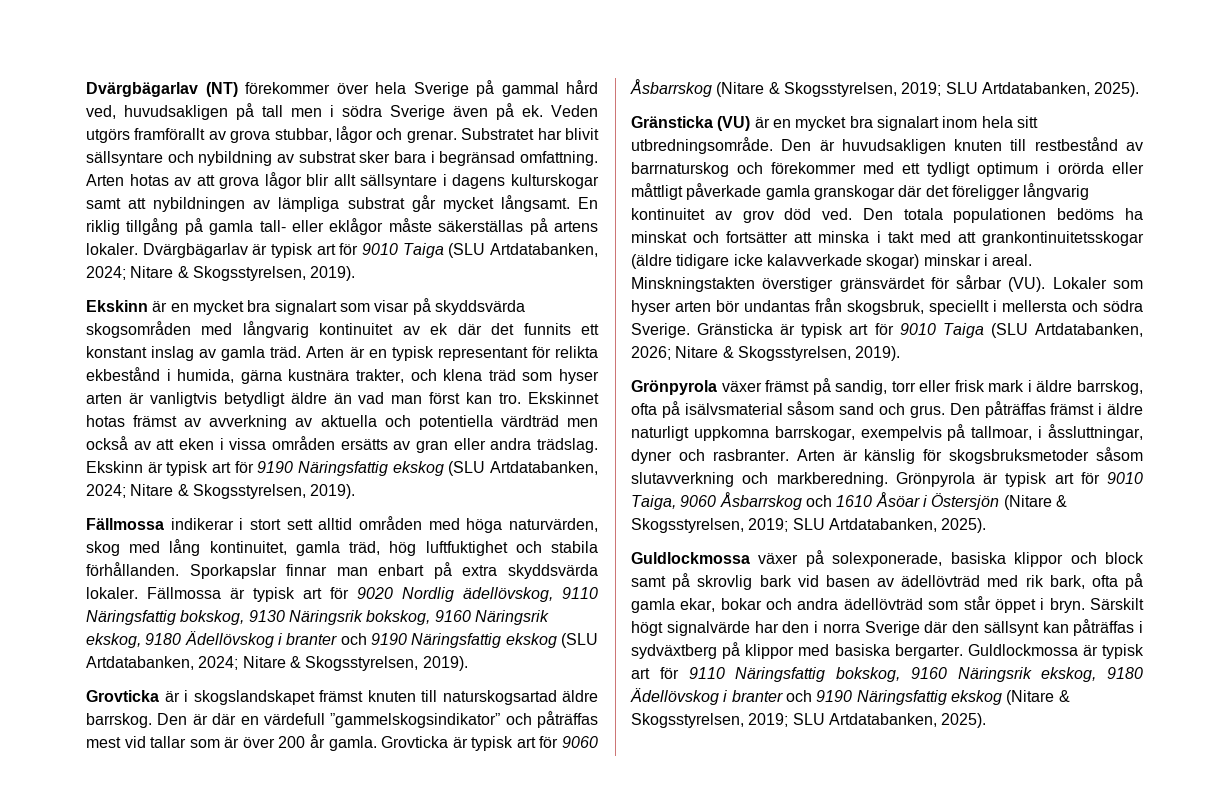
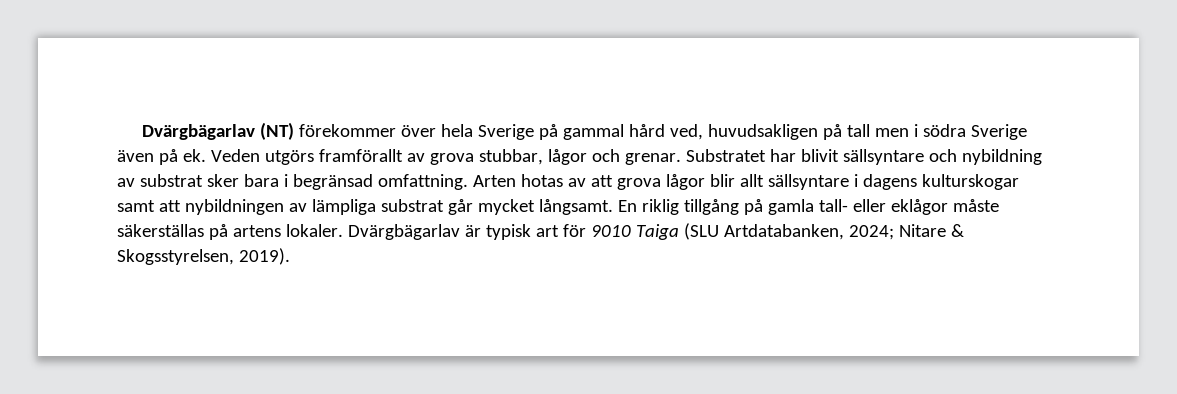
- Ekskinn är en mycket bra signalart som visar på skyddsvärda skogsområden med långvarig kontinuitet av ek där det funnits ett konstant inslag av gamla träd. Arten är en typisk representant för relikta ekbestånd i humida, gärna kustnära trakter, och klena träd som hyser arten är vanligtvis betydligt äldre än vad man först kan tro. Ekskinnet hotas främst av avverkning av aktuella och potentiella värdträd men också av att eken i vissa områden ersätts av gran eller andra trädslag. Ekskinn är typisk art för 9190 Näringsfattig ekskog (SLU Artdatabanken, 2024; Nitare & Skogsstyrelsen, 2019).
- Fällmossa indikerar i stort sett alltid områden med höga naturvärden, skog med lång kontinuitet, gamla träd, hög luftfuktighet och stabila förhållanden. Sporkapslar finnar man enbart på extra skyddsvärda lokaler. Fällmossa är typisk art för 9020 Nordlig ädellövskog, 9110 Näringsfattig bokskog, 9130 Näringsrik bokskog, 9160 Näringsrik ekskog, 9180 Ädellövskog i branter och 9190 Näringsfattig ekskog (SLU Artdatabanken, 2024; Nitare & Skogsstyrelsen, 2019).
- Grovticka är i skogslandskapet främst knuten till naturskogsartad äldre barrskog. Den är där en värdefull ”gammelskogsindikator” och påträffas mest vid tallar som är över 200 år gamla. Grovticka är typisk art för 9060 Åsbarrskog (Nitare & Skogsstyrelsen, 2019; SLU Artdatabanken, 2025).
- Gränsticka (VU) är en mycket bra signalart inom hela sitt utbredningsområde. Den är huvudsakligen knuten till restbestånd av barrnaturskog och förekommer med ett tydligt optimum i orörda eller måttligt påverkade gamla granskogar där det föreligger långvarig kontinuitet av grov död ved. Den totala populationen bedöms ha minskat och fortsätter att minska i takt med att grankontinuitetsskogar (äldre tidigare icke kalavverkade skogar) minskar i areal. Minskningstakten överstiger gränsvärdet för sårbar (VU). Lokaler som hyser arten bör undantas från skogsbruk, speciellt i mellersta och södra Sverige. Gränsticka är typisk art för 9010 Taiga (SLU Artdatabanken, 2026; Nitare & Skogsstyrelsen, 2019).
- Grönpyrola växer främst på sandig, torr eller frisk mark i äldre barrskog, ofta på isälvsmaterial såsom sand och grus. Den påträffas främst i äldre naturligt uppkomna barrskogar, exempelvis på tallmoar, i åssluttningar, dyner och rasbranter. Arten är känslig för skogsbruksmetoder såsom slutavverkning och markberedning. Grönpyrola är typisk art för 9010 Taiga, 9060 Åsbarrskog och 1610 Åsöar i Östersjön (Nitare & Skogsstyrelsen, 2019; SLU Artdatabanken, 2025).
- Guldlockmossa växer på solexponerade, basiska klippor och block samt på skrovlig bark vid basen av ädellövträd med rik bark, ofta på gamla ekar, bokar och andra ädellövträd som står öppet i bryn. Särskilt högt signalvärde har den i norra Sverige där den sällsynt kan påträffas i sydväxtberg på klippor med basiska bergarter. Guldlockmossa är typisk art för 9110 Näringsfattig bokskog, 9160 Näringsrik ekskog, 9180 Ädellövskog i branter och 9190 Näringsfattig ekskog (Nitare & Skogsstyrelsen, 2019; SLU Artdatabanken, 2025).

